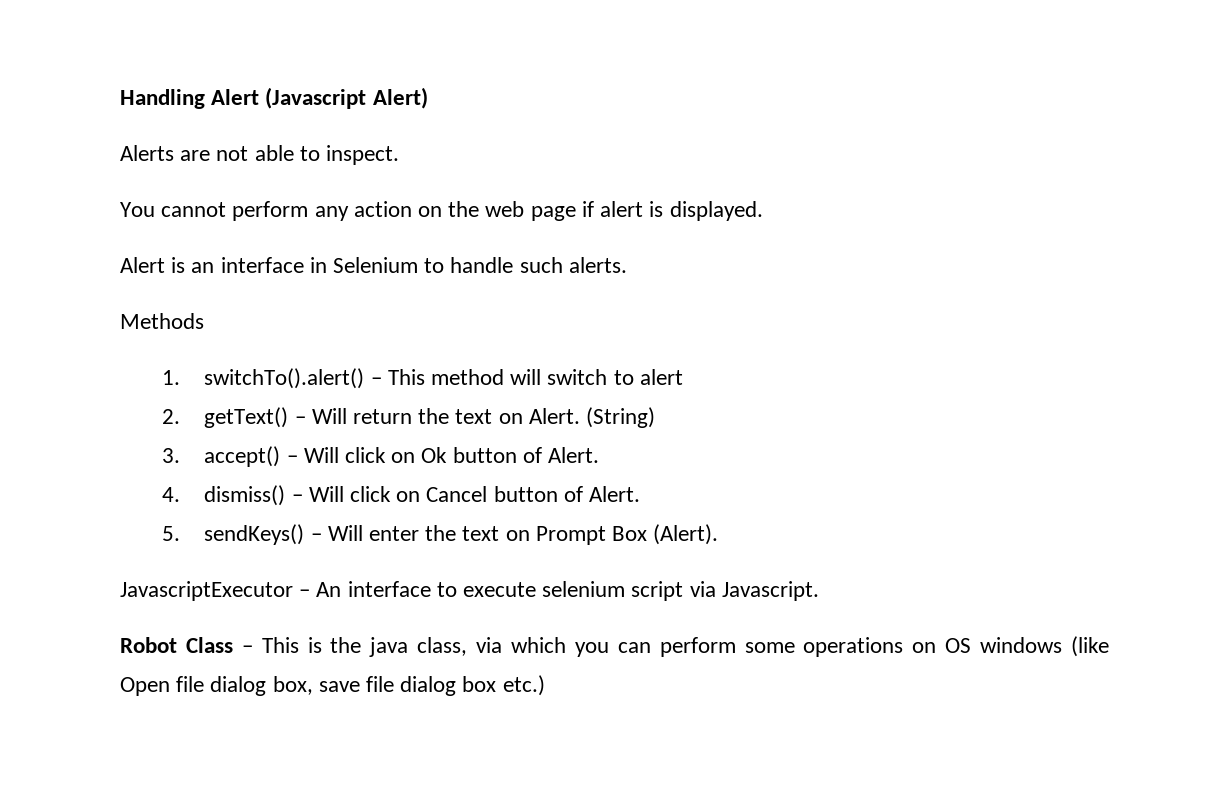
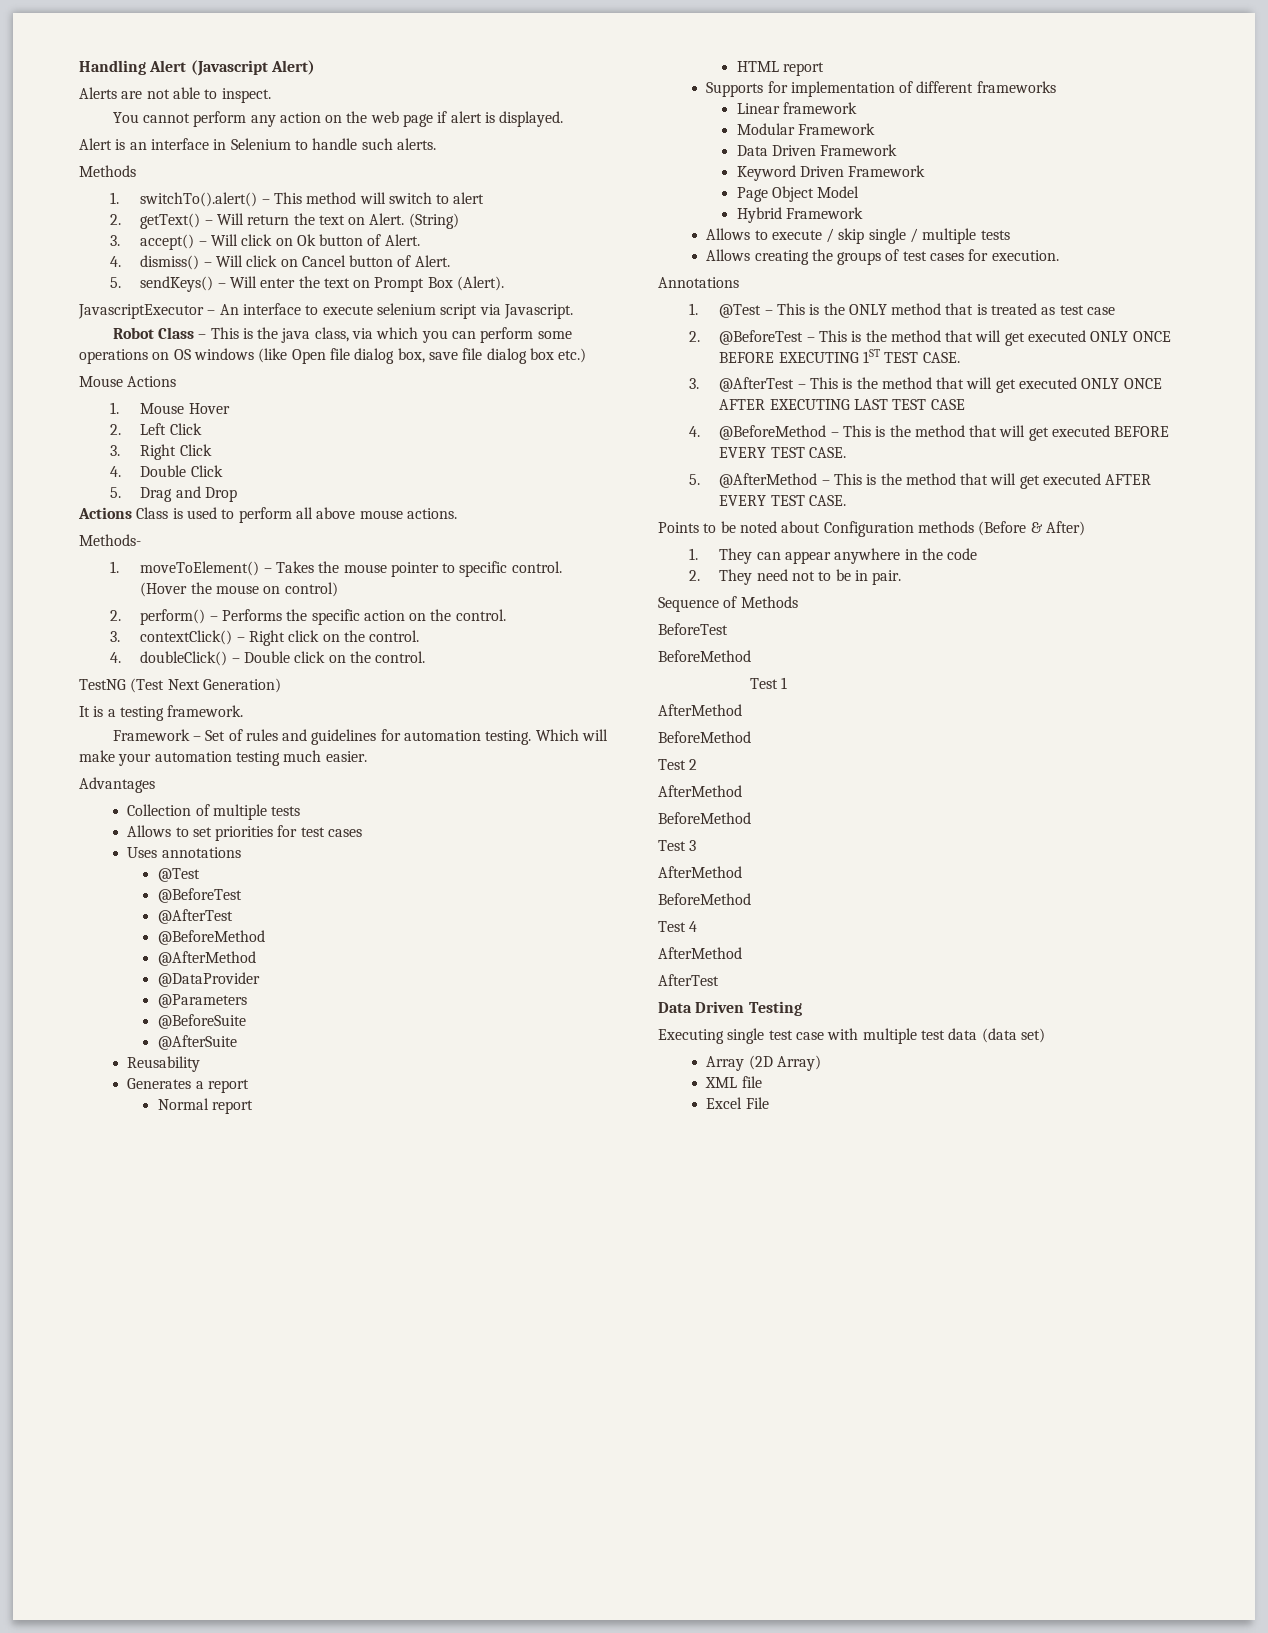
+ Mouse Actions
+ 1. Mouse Hover
+ 2. Left Click
+ 3. Right Click
+ 4. Double Click
+ 5. Drag and Drop
+ Actions Class is used to perform all above mouse actions.
+ Methods-
+ 1. moveToElement() – Takes the mouse pointer to specific control. (Hover the mouse on control)
+ 2. perform() – Performs the specific action on the control.
+ 3. contextClick() – Right click on the control.
+ 4. doubleClick() – Double click on the control.
+ TestNG (Test Next Generation)
+ It is a testing framework.
+ Framework – Set of rules and guidelines for automation testing. Which will make your automation testing much easier.
+ Advantages
+ Collection of multiple tests
+ Allows to set priorities for test cases
+ Uses annotations
+ @Test
+ @BeforeTest
+ @AfterTest
+ @BeforeMethod
+ @AfterMethod
+ @DataProvider
+ @Parameters
+ @BeforeSuite
+ @AfterSuite
+ Reusability
+ Generates a report
+ Normal report
+ HTML report
+ Supports for implementation of different frameworks
+ Linear framework
+ Modular Framework
+ Data Driven Framework
+ Keyword Driven Framework
+ Page Object Model
+ Hybrid Framework
+ Allows to execute / skip single / multiple tests
+ Allows creating the groups of test cases for execution.
+ Annotations
+ 1. @Test – This is the ONLY method that is treated as test case
+ 2. @BeforeTest – This is the method that will get executed ONLY ONCE BEFORE EXECUTING 1ST TEST CASE.
+ 3. @AfterTest – This is the method that will get executed ONLY ONCE AFTER EXECUTING LAST TEST CASE
+ 4. @BeforeMethod – This is the method that will get executed BEFORE EVERY TEST CASE.
+ 5. @AfterMethod – This is the method that will get executed AFTER EVERY TEST CASE.
+ Points to be noted about Configuration methods (Before & After)
+ 1. They can appear anywhere in the code
+ 2. They need not to be in pair.
+ Sequence of Methods
+ BeforeTest
+ BeforeMethod
+ Test 1
+ AfterMethod
+ BeforeMethod
+ Test 2
+ AfterMethod
+ BeforeMethod
+ Test 3
+ AfterMethod
+ BeforeMethod
+ Test 4
+ AfterMethod
+ AfterTest
+ Data Driven Testing
+ Executing single test case with multiple test data (data set)
+ Array (2D Array)
+ XML file
+ Excel File

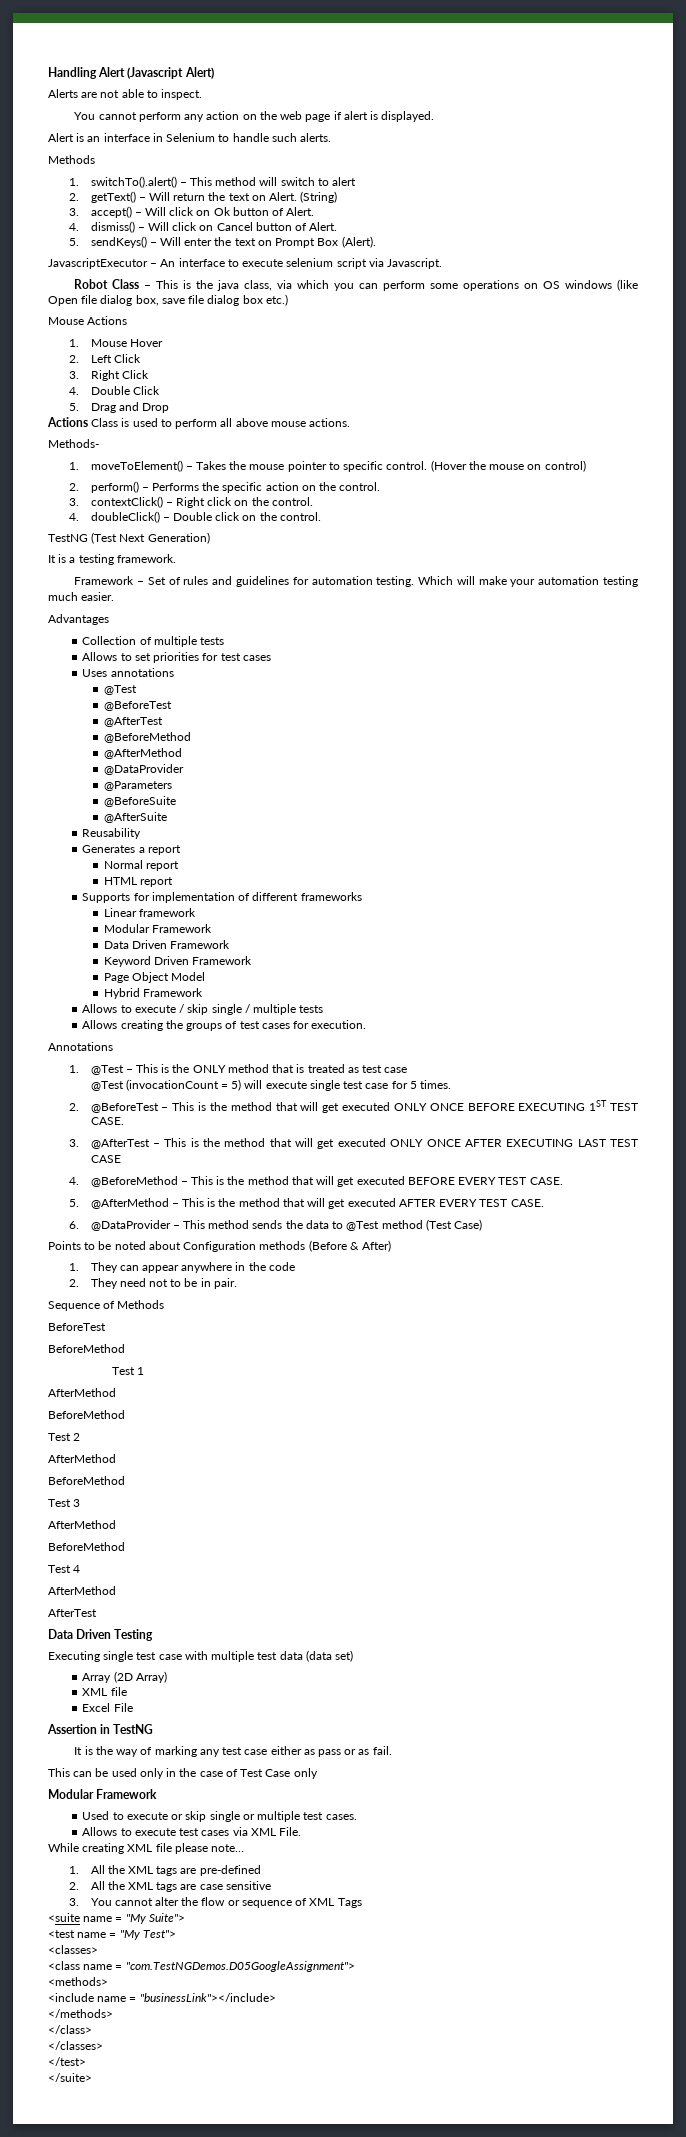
+ @Test (invocationCount = 5) will execute single test case for 5 times.
+ 6. @DataProvider – This method sends the data to @Test method (Test Case)
+ Assertion in TestNG
+ It is the way of marking any test case either as pass or as fail.
+ This can be used only in the case of Test Case only
+ Modular Framework
+ Used to execute or skip single or multiple test cases.
+ Allows to execute test cases via XML File.
+ While creating XML file please note…
+ 1. All the XML tags are pre-defined
+ 2. All the XML tags are case sensitive
+ 3. You cannot alter the flow or sequence of XML Tags
+ <suite name = "My Suite">
+ <test name = "My Test">
+ <classes>
+ <class name = "com.TestNGDemos.D05GoogleAssignment">
+ <methods>
+ <include name = "businessLink"></include>
+ </methods>
+ </class>
+ </classes>
+ </test>
+ </suite>

